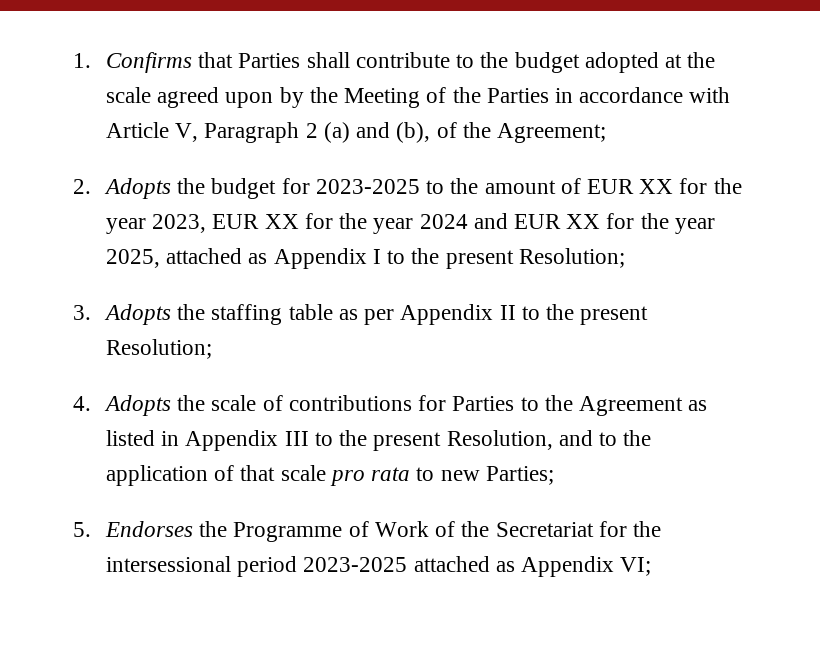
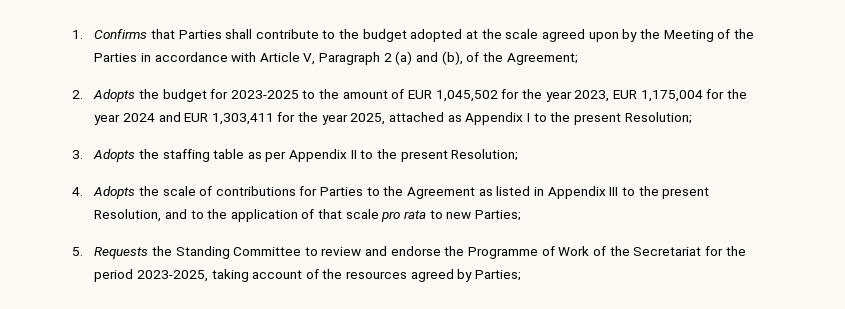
- 2. Adopts the budget for 2023-2025 to the amount of EUR XX for the year 2023, EUR XX for the year 2024 and EUR XX for the year 2025, attached as Appendix I to the present Resolution;
+ 2. Adopts the budget for 2023-2025 to the amount of EUR 1,045,502 for the year 2023, EUR 1,175,004 for the year 2024 and EUR 1,303,411 for the year 2025, attached as Appendix I to the present Resolution;
- 5. Endorses the Programme of Work of the Secretariat for the intersessional period 2023-2025 attached as Appendix VI;
+ 5. Requests the Standing Committee to review and endorse the Programme of Work of the Secretariat for the period 2023-2025, taking account of the resources agreed by Parties;

